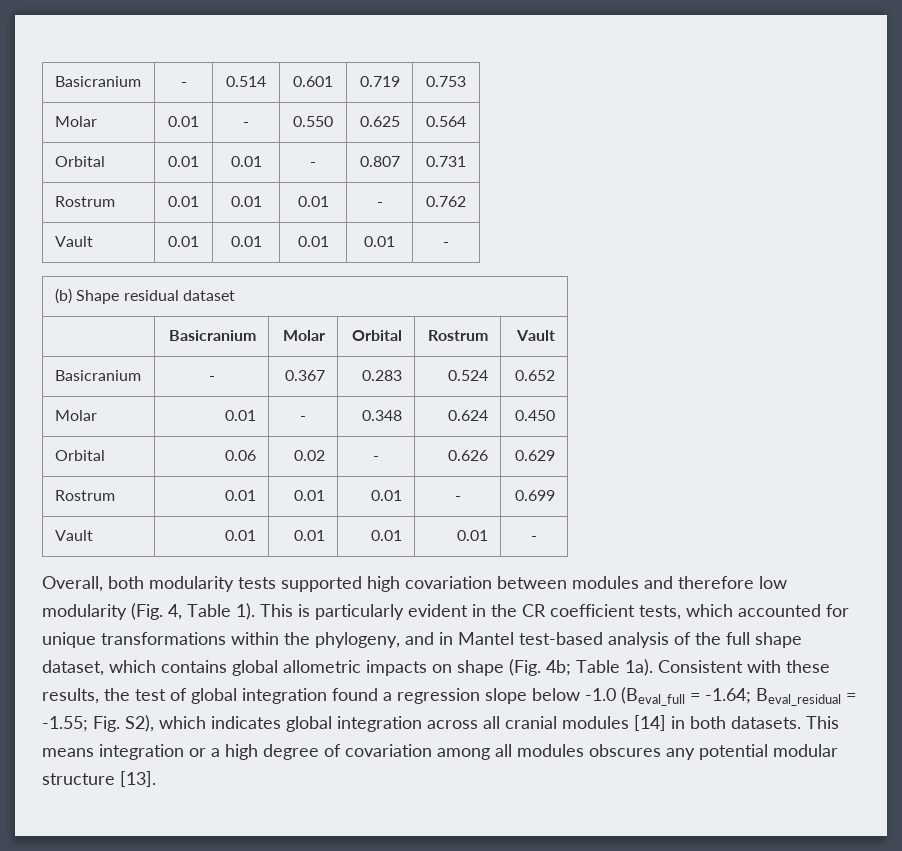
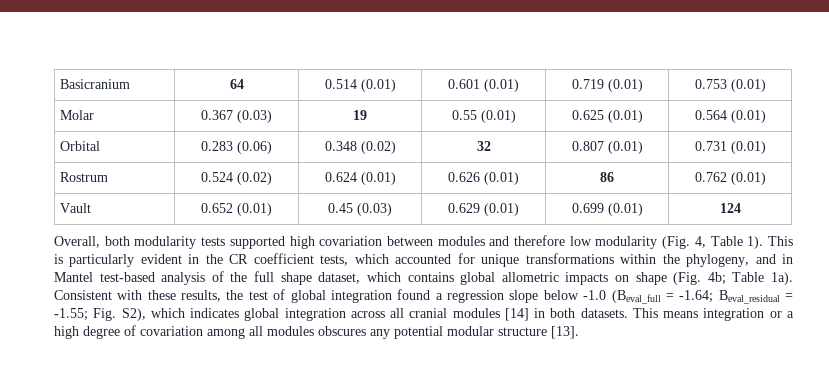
- Basicranium | - | 0.514 | 0.601 | 0.719 | 0.753
- Molar | 0.01 | - | 0.550 | 0.625 | 0.564
- Orbital | 0.01 | 0.01 | - | 0.807 | 0.731
- Rostrum | 0.01 | 0.01 | 0.01 | - | 0.762
- Vault | 0.01 | 0.01 | 0.01 | 0.01 | -
- (b) Shape residual dataset
- | Basicranium | Molar | Orbital | Rostrum | Vault
- Basicranium | - | 0.367 | 0.283 | 0.524 | 0.652
- Molar | 0.01 | - | 0.348 | 0.624 | 0.450
- Orbital | 0.06 | 0.02 | - | 0.626 | 0.629
- Rostrum | 0.01 | 0.01 | 0.01 | - | 0.699
- Vault | 0.01 | 0.01 | 0.01 | 0.01 | -
+ Basicranium | 64 | 0.514 (0.01) | 0.601 (0.01) | 0.719 (0.01) | 0.753 (0.01)
+ Molar | 0.367 (0.03) | 19 | 0.55 (0.01) | 0.625 (0.01) | 0.564 (0.01)
+ Orbital | 0.283 (0.06) | 0.348 (0.02) | 32 | 0.807 (0.01) | 0.731 (0.01)
+ Rostrum | 0.524 (0.02) | 0.624 (0.01) | 0.626 (0.01) | 86 | 0.762 (0.01)
+ Vault | 0.652 (0.01) | 0.45 (0.03) | 0.629 (0.01) | 0.699 (0.01) | 124

